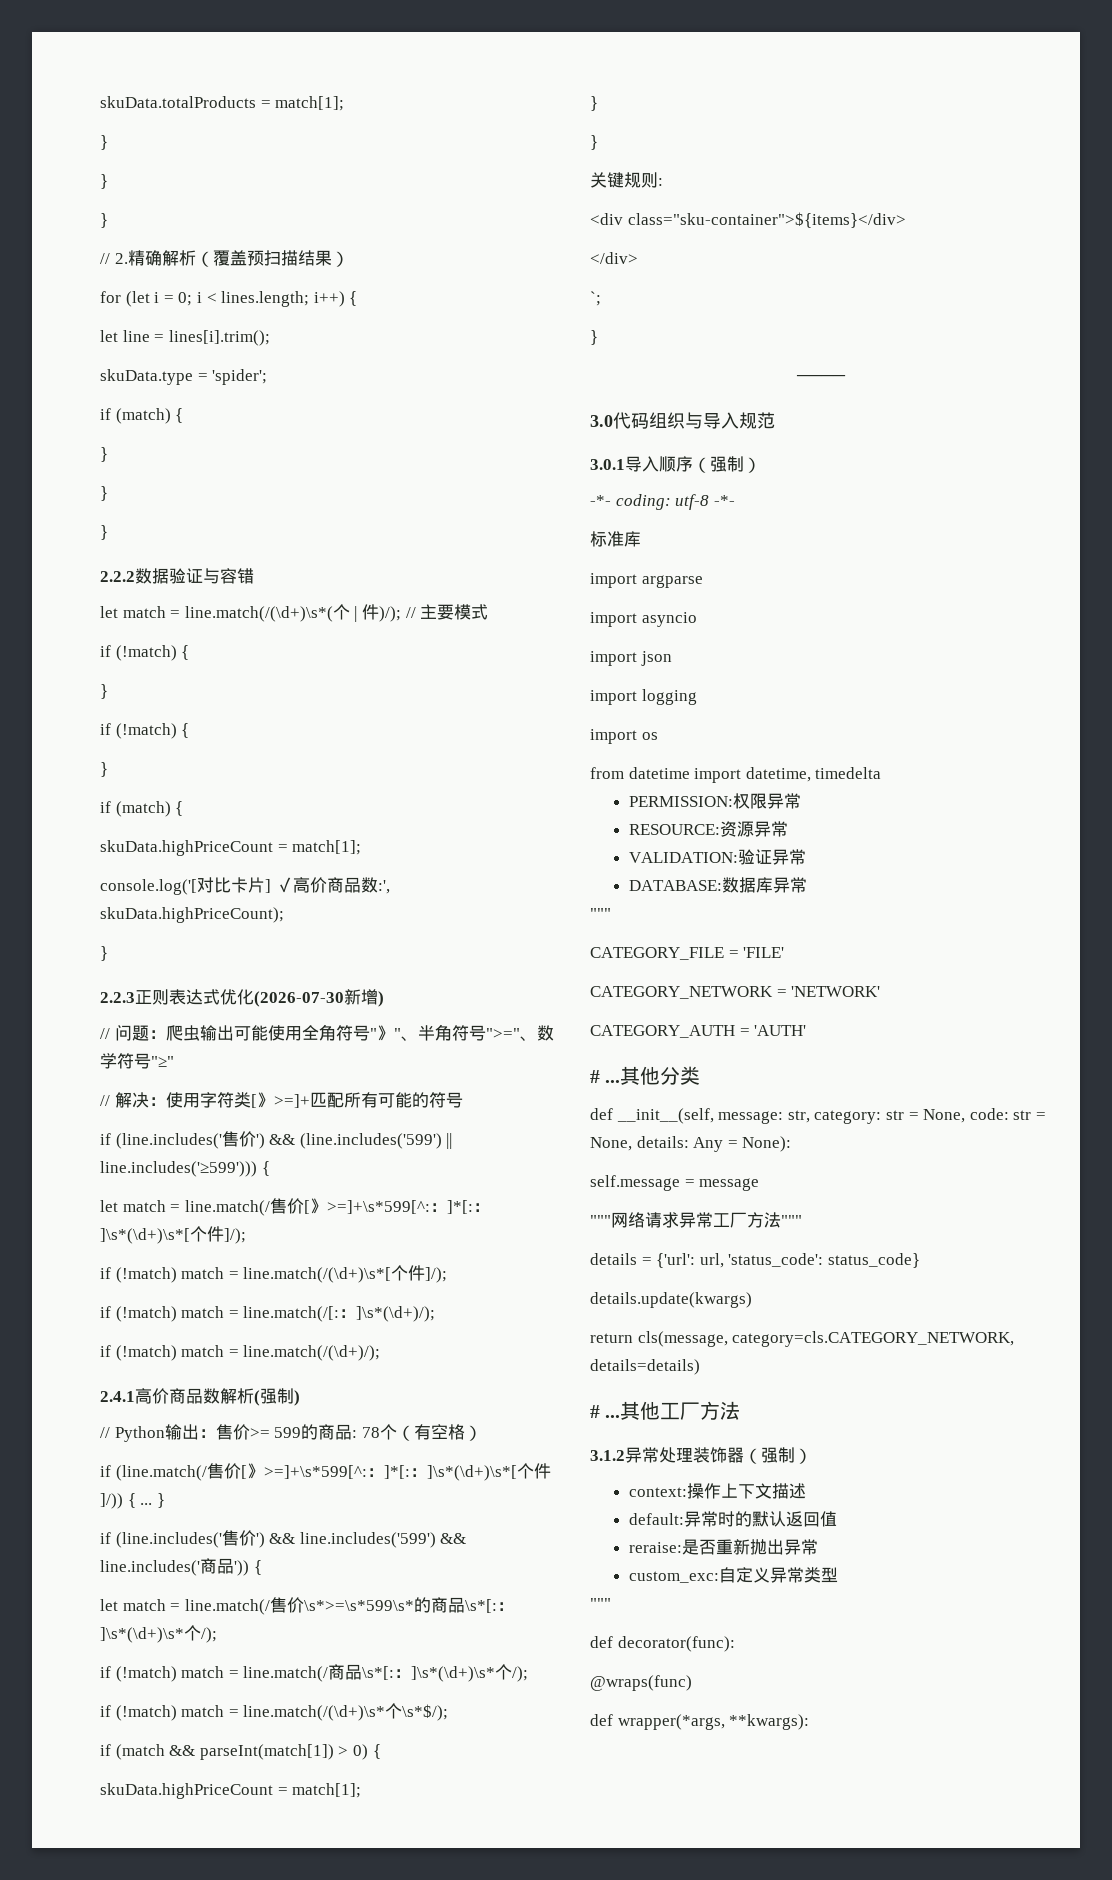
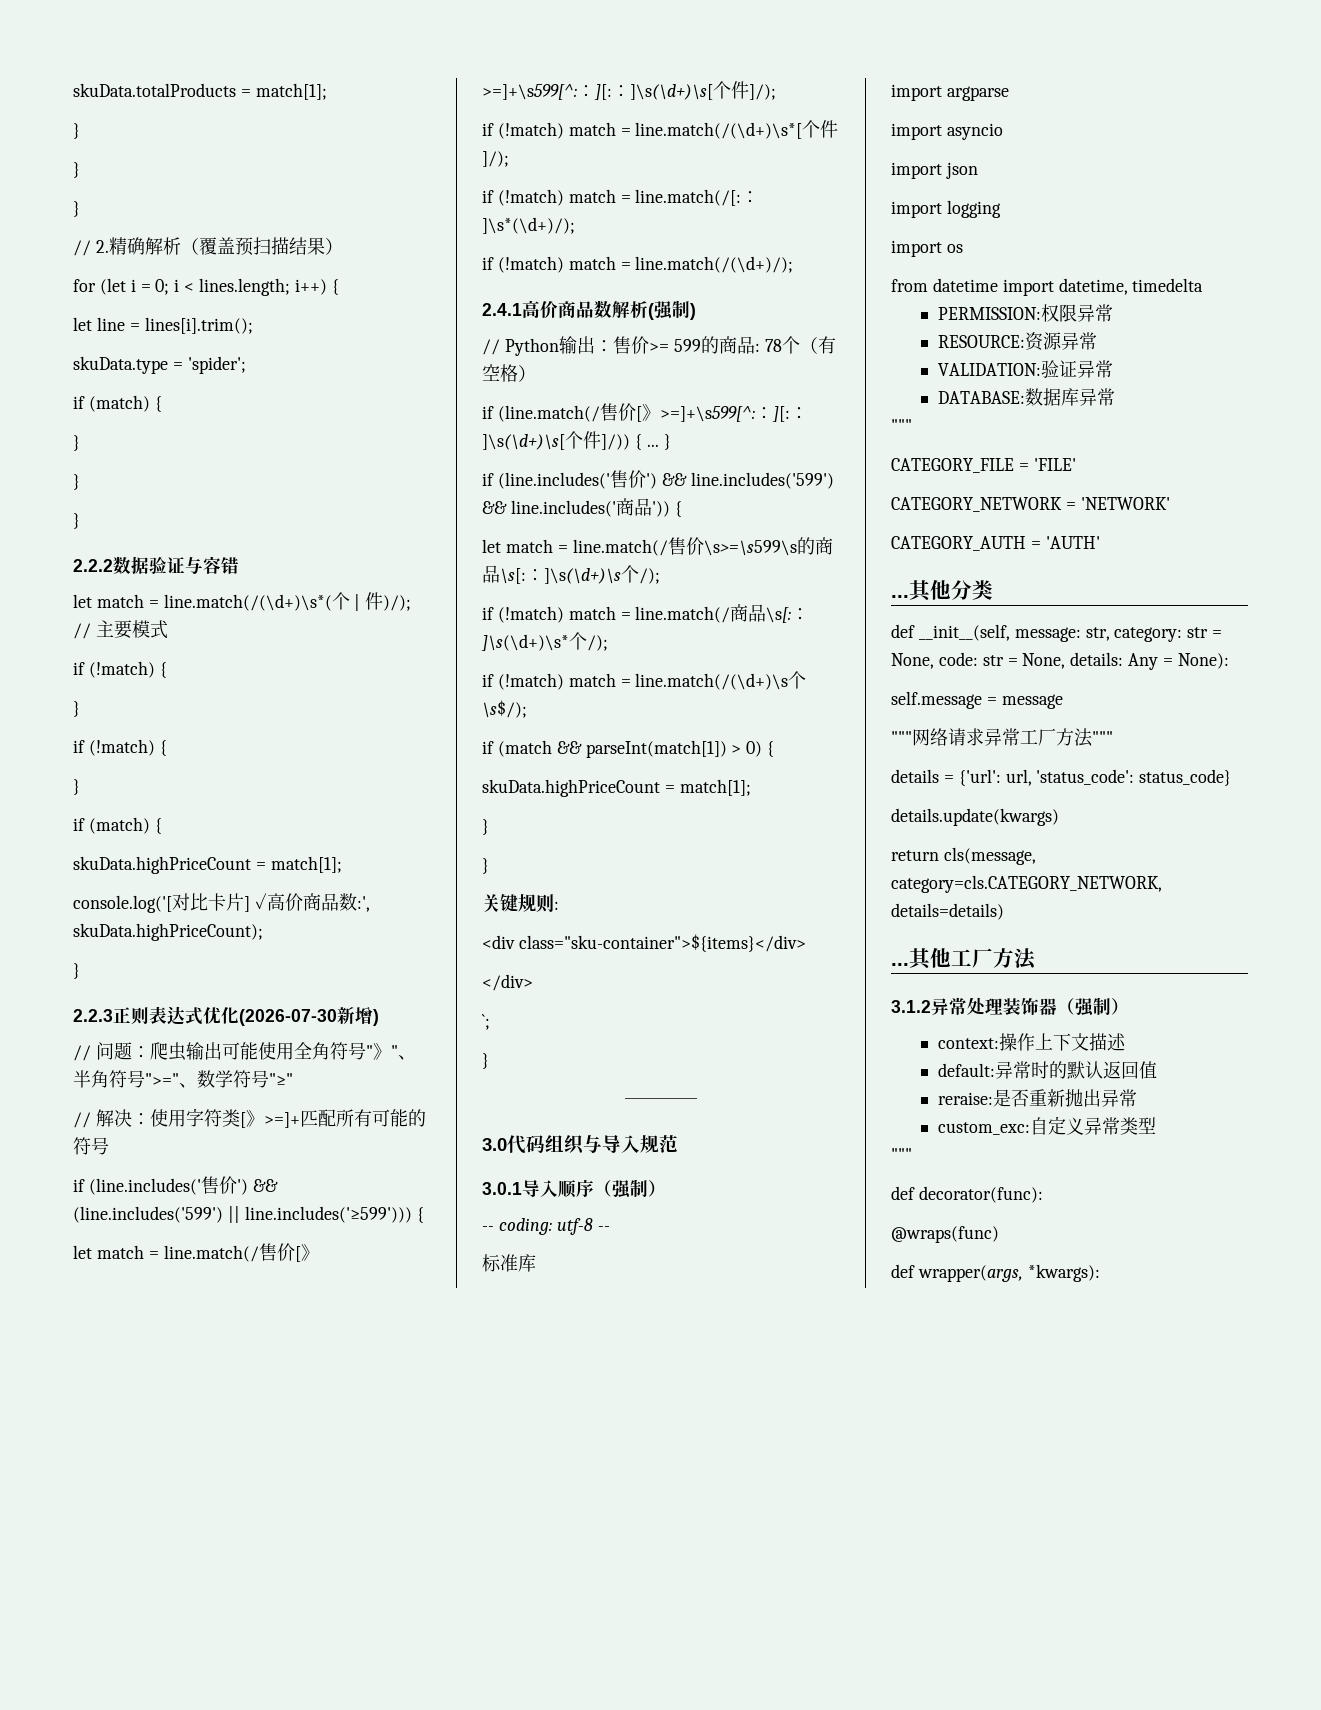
- let match = line.match(/售价[》>=]+\s*599[^:：]*[:：]\s*(\d+)\s*[个件]/);
+ let match = line.match(/售价[》>=]+\s599[^:：][:：]\s(\d+)\s[个件]/);
- if (line.match(/售价[》>=]+\s*599[^:：]*[:：]\s*(\d+)\s*[个件]/)) { ...
+ if (line.match(/售价[》>=]+\s599[^:：][:：]\s(\d+)\s[个件]/)) { ...
- let match = line.match(/售价\s*>=\s*599\s*的商品\s*[:：]\s*(\d+)\s*个/);
+ let match = line.match(/售价\s>=\s599\s的商品\s[:：]\s(\d+)\s个/);
- if (!match) match = line.match(/商品\s*[:：]\s*(\d+)\s*个/);
- if (!match) match = line.match(/(\d+)\s*个\s*$/);
+ if (!match) match = line.match(/商品\s[:：]\s(\d+)\s*个/);
+ if (!match) match = line.match(/(\d+)\s个\s$/);
- -*- coding: utf-8 -*-
+ -- coding: utf-8 --
  CATEGORY_AUTH = 'AUTH'
- # ...
+ ...
  return cls(message, category=cls.CATEGORY_NETWORK, details=details)
- # ...
+ ...
- def wrapper(*args, **kwargs):
+ def wrapper(args, *kwargs):

